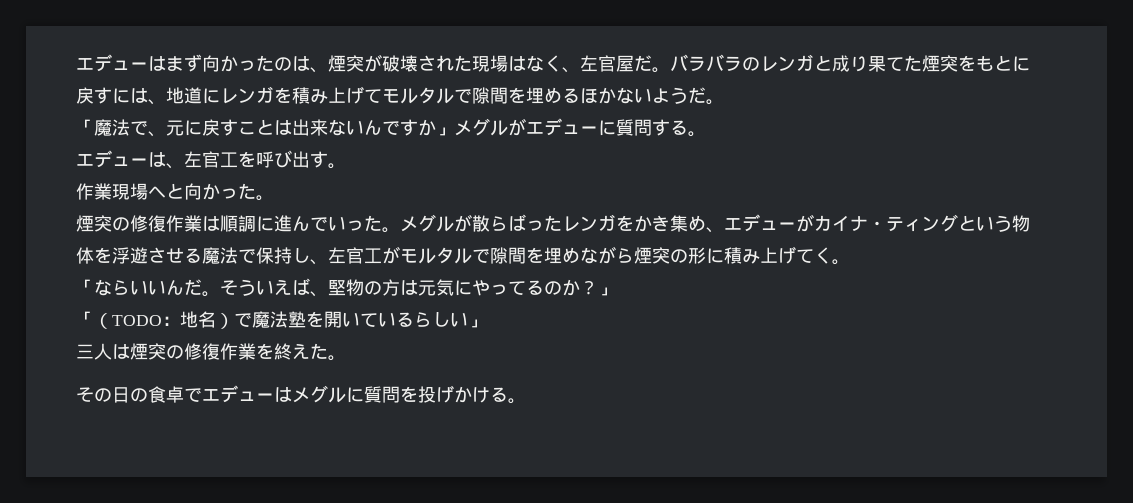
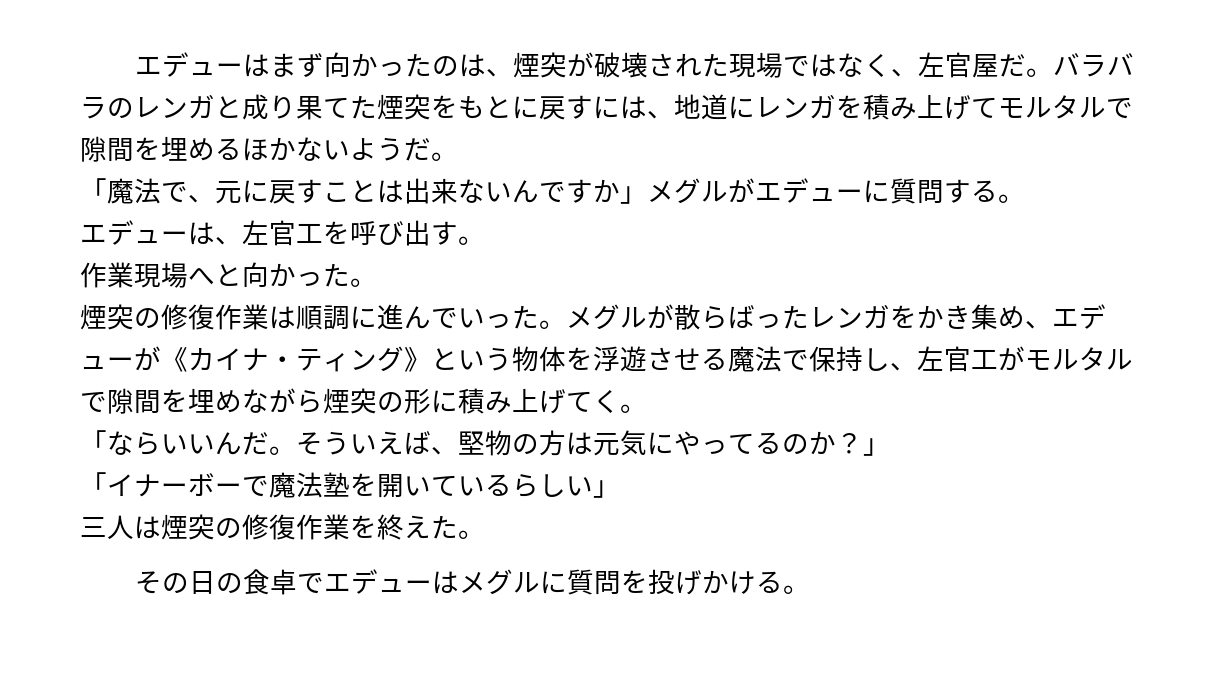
- エデューはまず向かったのは、煙突が破壊された現場はなく、左官屋だ。
+ エデューはまず向かったのは、煙突が破壊された現場ではなく、左官屋だ。
- メグルが散らばったレンガをかき集め、エデューがカイナ・ティングという物体を浮遊させる魔法で保持し、左官工がモルタルで隙間を埋めながら煙突の形に積み上げてく。
+ メグルが散らばったレンガをかき集め、エデューが《カイナ・ティング》という物体を浮遊させる魔法で保持し、左官工がモルタルで隙間を埋めながら煙突の形に積み上げてく。
- 「（TODO：地名）で魔法塾を開いているらしい」
+ 「イナーボーで魔法塾を開いているらしい」

